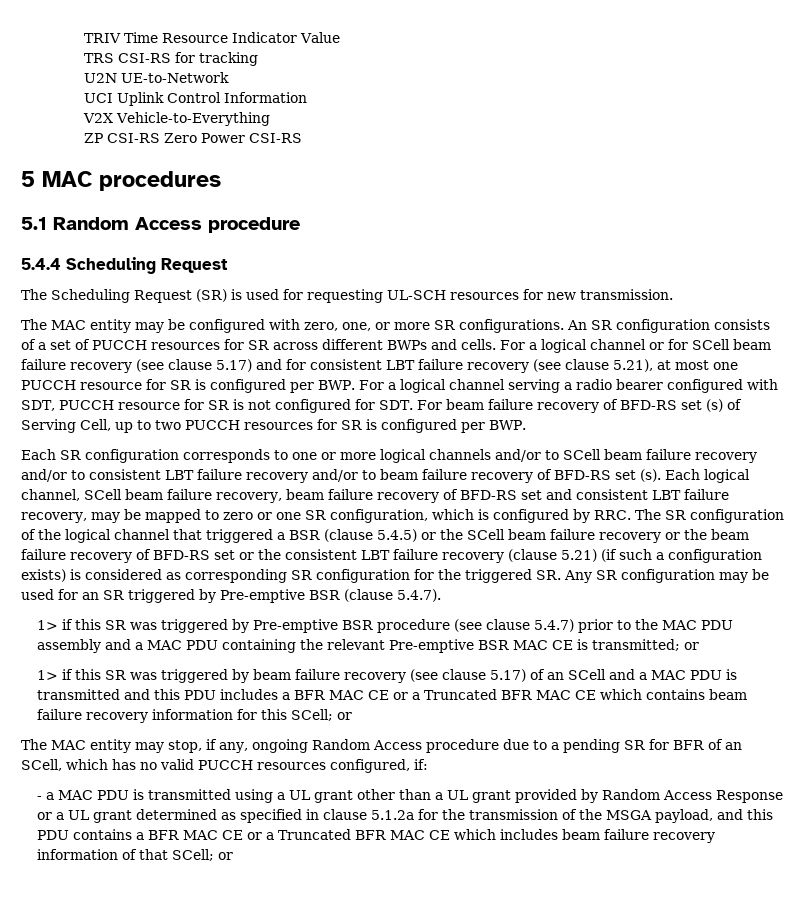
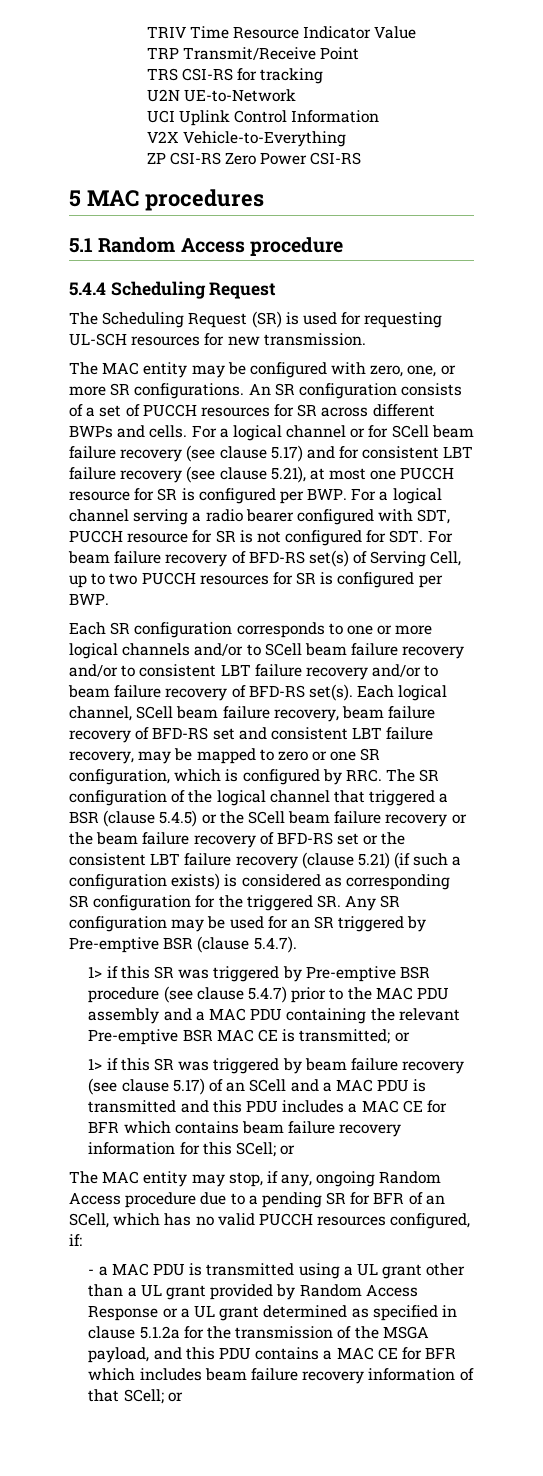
+ TRP Transmit/Receive Point
- For a logical channel or for SCell beam failure recovery (see clause 5.17) and for consistent LBT failure recovery (see clause 5.21), at most one PUCCH resource for SR is configured per BWP. For a logical channel serving a radio bearer configured with SDT, PUCCH resource for SR is not configured for SDT. For beam failure recovery of BFD-RS set (s) of Serving Cell, up to two PUCCH resources for SR is configured per BWP.
+ For a logical channel or for SCell beam failure recovery (see clause 5.17) and for consistent LBT failure recovery (see clause 5.21), at most one PUCCH resource for SR is configured per BWP. For a logical channel serving a radio bearer configured with SDT, PUCCH resource for SR is not configured for SDT. For beam failure recovery of BFD-RS set(s) of Serving Cell, up to two PUCCH resources for SR is configured per BWP.
- Each SR configuration corresponds to one or more logical channels and/or to SCell beam failure recovery and/or to consistent LBT failure recovery and/or to beam failure recovery of BFD-RS set (s).
+ Each SR configuration corresponds to one or more logical channels and/or to SCell beam failure recovery and/or to consistent LBT failure recovery and/or to beam failure recovery of BFD-RS set(s).
- 1> if this SR was triggered by beam failure recovery (see clause 5.17) of an SCell and a MAC PDU is transmitted and this PDU includes a BFR MAC CE or a Truncated BFR MAC CE which contains beam failure recovery information for this SCell; or
+ 1> if this SR was triggered by beam failure recovery (see clause 5.17) of an SCell and a MAC PDU is transmitted and this PDU includes a MAC CE for BFR which contains beam failure recovery information for this SCell; or
- - a MAC PDU is transmitted using a UL grant other than a UL grant provided by Random Access Response or a UL grant determined as specified in clause 5.1.2a for the transmission of the MSGA payload, and this PDU contains a BFR MAC CE or a Truncated BFR MAC CE which includes beam failure recovery information of that SCell; or
+ - a MAC PDU is transmitted using a UL grant other than a UL grant provided by Random Access Response or a UL grant determined as specified in clause 5.1.2a for the transmission of the MSGA payload, and this PDU contains a MAC CE for BFR which includes beam failure recovery information of that SCell; or

